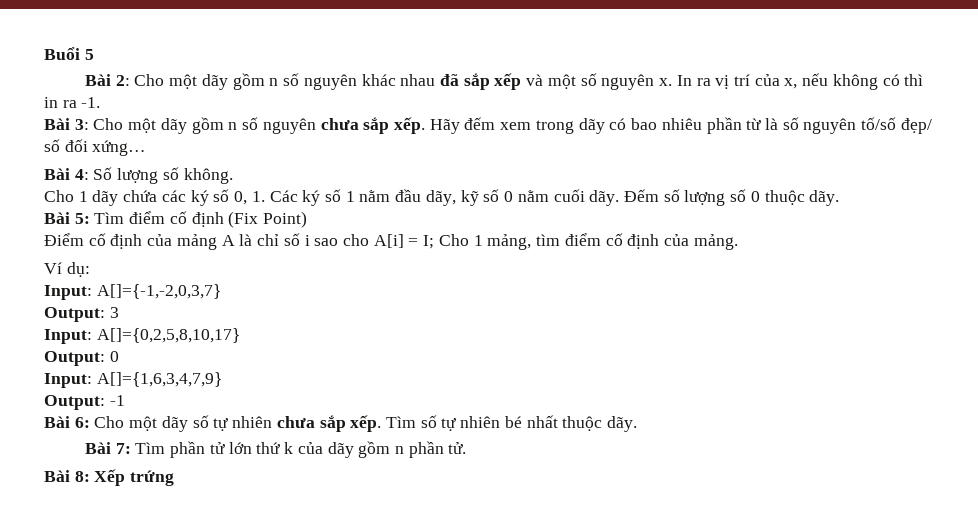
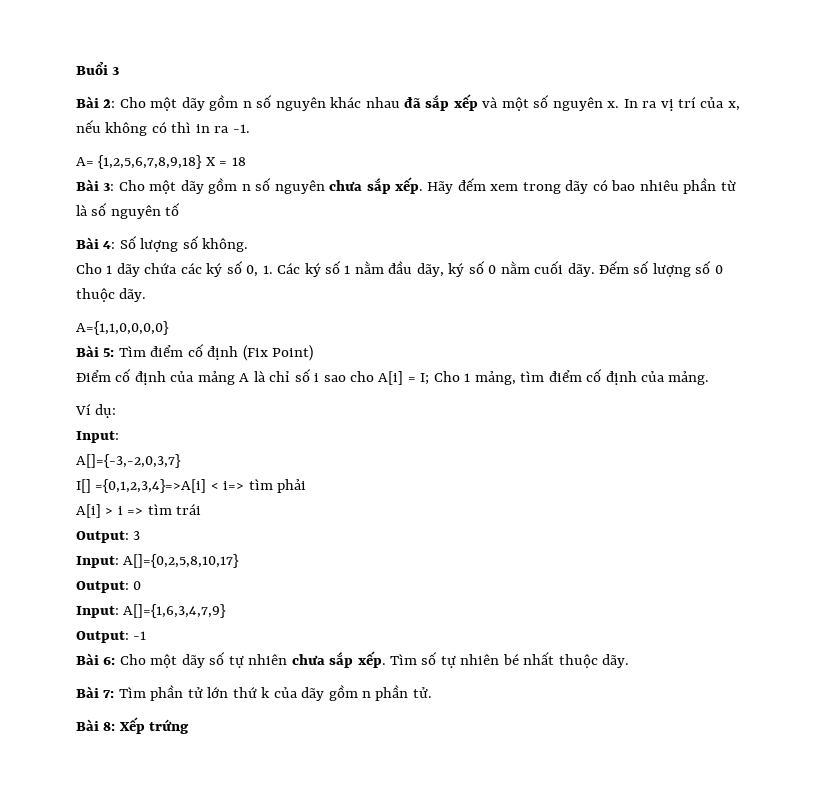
- Buổi 5
+ Buổi 3
+ A= {1,2,5,6,7,8,9,18} X = 18
- Hãy đếm xem trong dãy có bao nhiêu phần từ là số nguyên tố/số đẹp/ số đối xứng…
+ Hãy đếm xem trong dãy có bao nhiêu phần từ là số nguyên tố
- Cho 1 dãy chứa các ký số 0, 1. Các ký số 1 nằm đầu dãy, kỹ số 0 nằm cuối dãy.
+ Cho 1 dãy chứa các ký số 0, 1. Các ký số 1 nằm đầu dãy, ký số 0 nằm cuối dãy.
+ A={1,1,0,0,0,0}
  Ví dụ:
- Input: A[]={-1,-2,0,3,7}
+ Input:
+ A[]={-3,-2,0,3,7}
+ I[] ={0,1,2,3,4}=>A[i] < i=> tìm phải
+ A[i] > i => tìm trái

